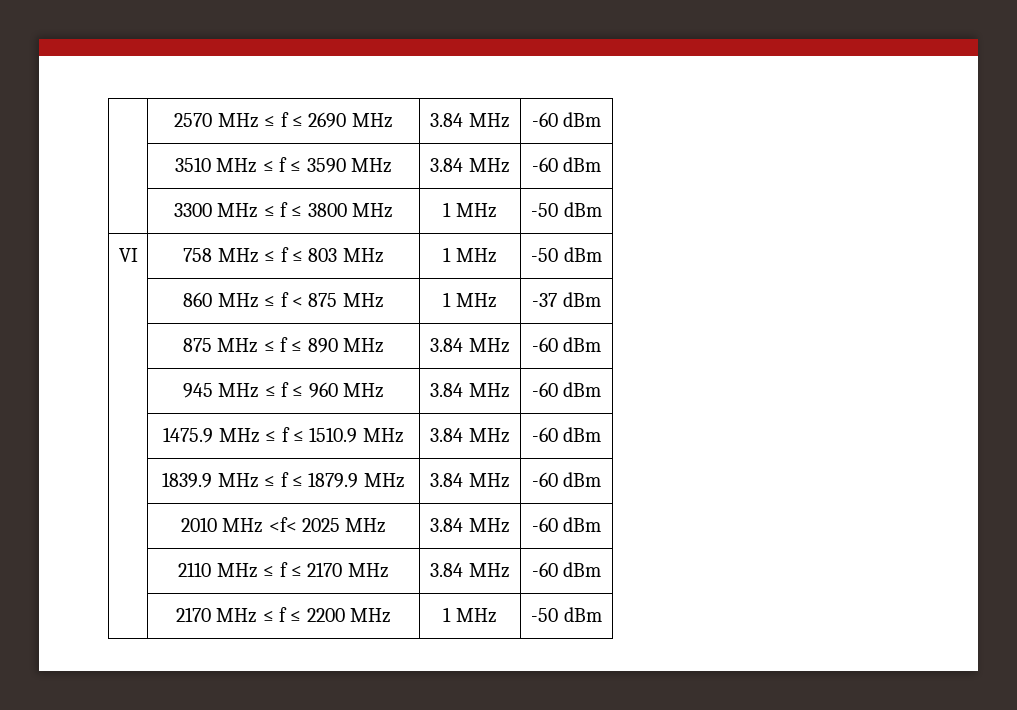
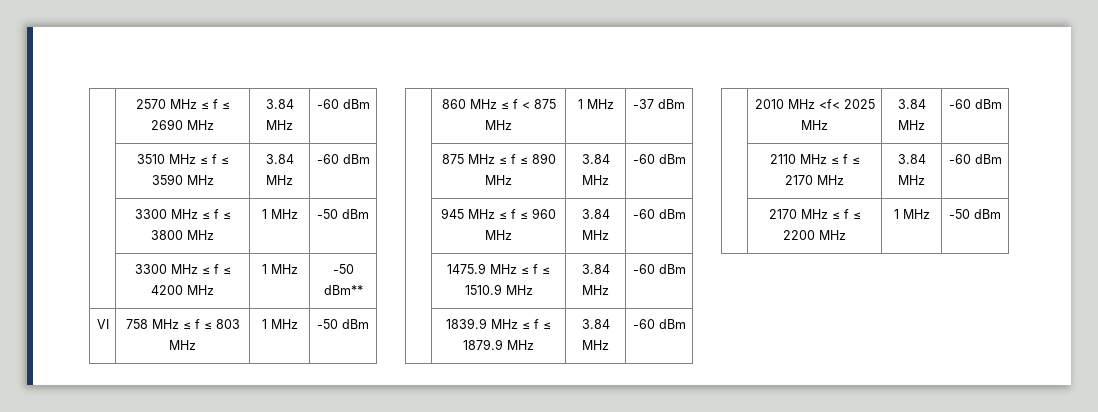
+ | 3300 MHz ≤ f ≤ 4200 MHz | 1 MHz | -50 dBm**

